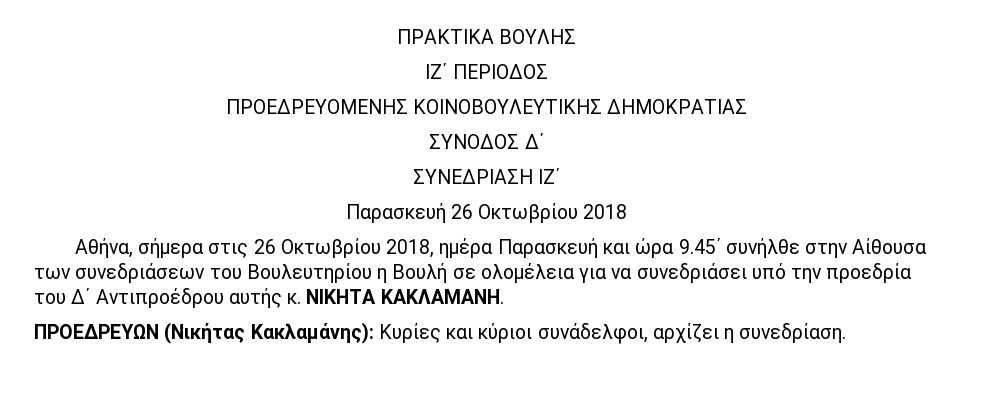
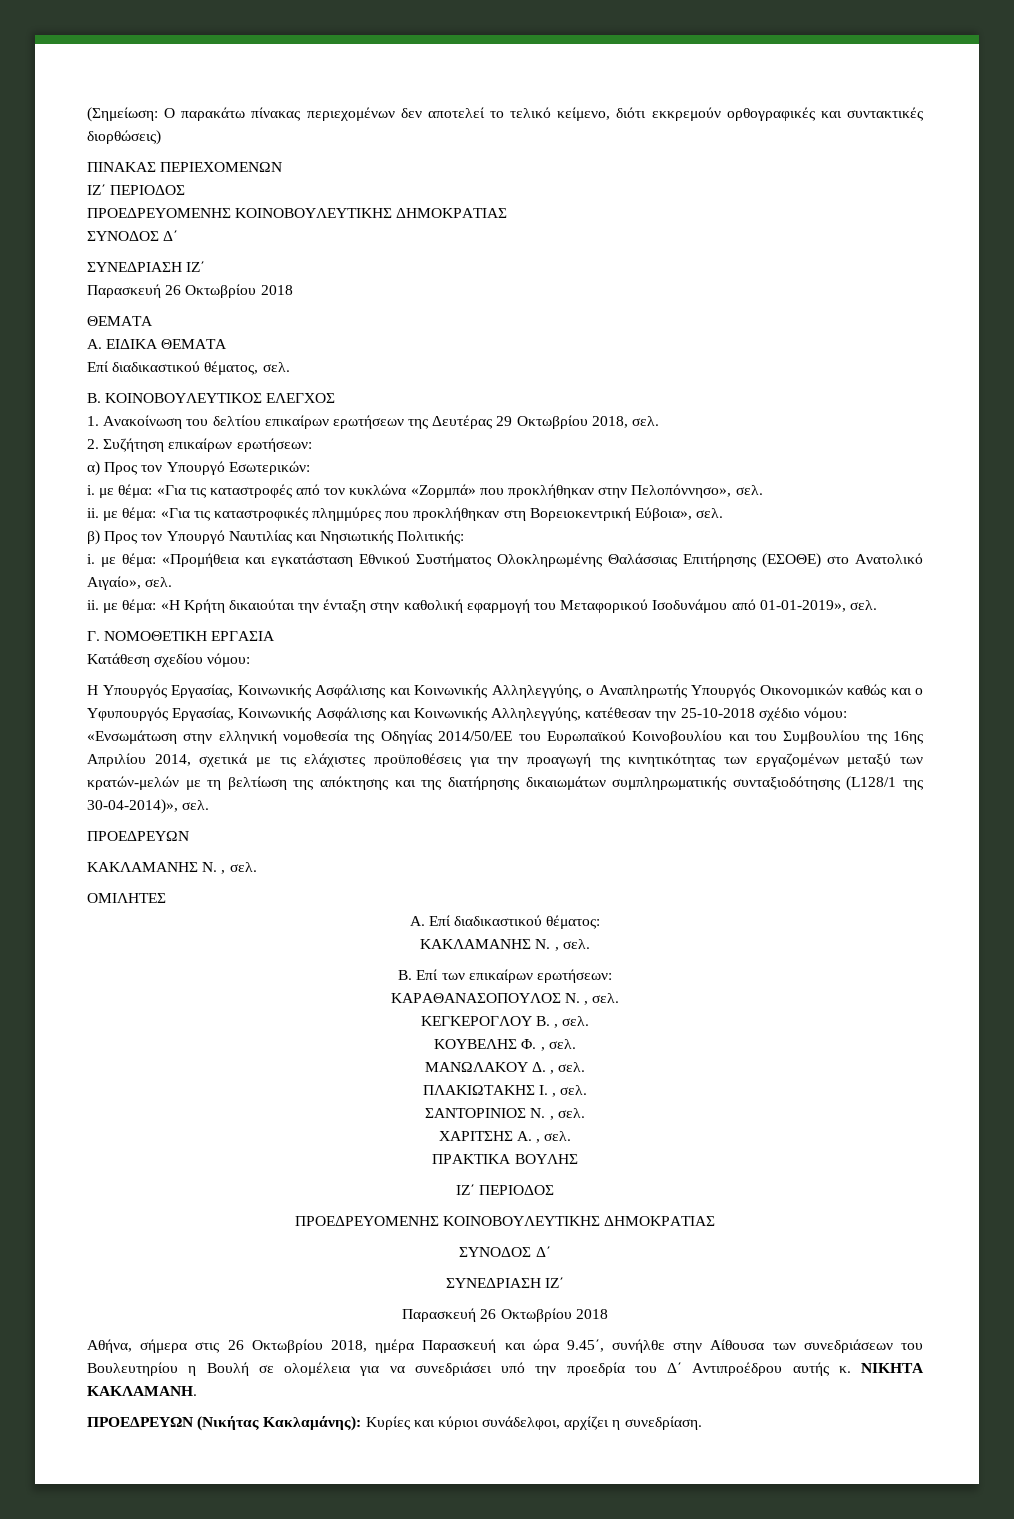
+ (Σημείωση: Ο παρακάτω πίνακας περιεχομένων δεν αποτελεί το τελικό κείμενο, διότι εκκρεμούν ορθογραφικές και συντακτικές διορθώσεις)
+ ΠΙΝΑΚΑΣ ΠΕΡΙΕΧΟΜΕΝΩΝ
+ ΙΖ΄ ΠΕΡΙΟΔΟΣ
+ ΠΡΟΕΔΡΕΥΟΜΕΝΗΣ ΚΟΙΝΟΒΟΥΛΕΥΤΙΚΗΣ ΔΗΜΟΚΡΑΤΙΑΣ
+ ΣΥΝΟΔΟΣ Δ΄
+ ΣΥΝΕΔΡΙΑΣΗ ΙΖ΄
+ Παρασκευή 26 Οκτωβρίου 2018
+ ΘΕΜΑΤΑ
+ Α. ΕΙΔΙΚΑ ΘΕΜΑΤΑ
+ Επί διαδικαστικού θέματος, σελ.
+ Β. ΚΟΙΝΟΒΟΥΛΕΥΤΙΚΟΣ ΕΛΕΓΧΟΣ
+ 1. Ανακοίνωση του δελτίου επικαίρων ερωτήσεων της Δευτέρας 29 Οκτωβρίου 2018, σελ.
+ 2. Συζήτηση επικαίρων ερωτήσεων:
+ α) Προς τον Υπουργό Εσωτερικών:
+ i. με θέμα: «Για τις καταστροφές από τον κυκλώνα «Ζορμπά» που προκλήθηκαν στην Πελοπόννησο», σελ.
+ ii. με θέμα: «Για τις καταστροφικές πλημμύρες που προκλήθηκαν στη Βορειοκεντρική Εύβοια», σελ.
+ β) Προς τον Υπουργό Ναυτιλίας και Νησιωτικής Πολιτικής:
+ i. με θέμα: «Προμήθεια και εγκατάσταση Εθνικού Συστήματος Ολοκληρωμένης Θαλάσσιας Επιτήρησης (ΕΣΟΘΕ) στο Ανατολικό Αιγαίο», σελ.
+ ii. με θέμα: «Η Κρήτη δικαιούται την ένταξη στην καθολική εφαρμογή του Μεταφορικού Ισοδυνάμου από 01-01-2019», σελ.
+ Γ. ΝΟΜΟΘΕΤΙΚΗ ΕΡΓΑΣΙΑ
+ Κατάθεση σχεδίου νόμου:
+ Η Υπουργός Εργασίας, Κοινωνικής Ασφάλισης και Κοινωνικής Αλληλεγγύης, ο Αναπληρωτής Υπουργός Οικονομικών καθώς και ο Υφυπουργός Εργασίας, Κοινωνικής Ασφάλισης και Κοινωνικής Αλληλεγγύης, κατέθεσαν την 25-10-2018 σχέδιο νόμου: «Ενσωμάτωση στην ελληνική νομοθεσία της Οδηγίας 2014/50/ΕΕ του Ευρωπαϊκού Κοινοβουλίου και του Συμβουλίου της 16ης Απριλίου 2014, σχετικά με τις ελάχιστες προϋποθέσεις για την προαγωγή της κινητικότητας των εργαζομένων μεταξύ των κρατών-μελών με τη βελτίωση της απόκτησης και της διατήρησης δικαιωμάτων συμπληρωματικής συνταξιοδότησης (L128/1 της 30-04-2014)», σελ.
+ ΠΡΟΕΔΡΕΥΩΝ
+ ΚΑΚΛΑΜΑΝΗΣ Ν. , σελ.
+ ΟΜΙΛΗΤΕΣ
+ Α. Επί διαδικαστικού θέματος:
+ ΚΑΚΛΑΜΑΝΗΣ Ν. , σελ.
+ Β. Επί των επικαίρων ερωτήσεων:
+ ΚΑΡΑΘΑΝΑΣΟΠΟΥΛΟΣ Ν. , σελ.
+ ΚΕΓΚΕΡΟΓΛΟΥ Β. , σελ.
+ ΚΟΥΒΕΛΗΣ Φ. , σελ.
+ ΜΑΝΩΛΑΚΟΥ Δ. , σελ.
+ ΠΛΑΚΙΩΤΑΚΗΣ Ι. , σελ.
+ ΣΑΝΤΟΡΙΝΙΟΣ Ν. , σελ.
+ ΧΑΡΙΤΣΗΣ Α. , σελ.
- Αθήνα, σήμερα στις 26 Οκτωβρίου 2018, ημέρα Παρασκευή και ώρα 9.45΄ συνήλθε στην Αίθουσα των συνεδριάσεων του Βουλευτηρίου η Βουλή σε ολομέλεια για να συνεδριάσει υπό την προεδρία του Δ΄ Αντιπροέδρου αυτής κ.
+ Αθήνα, σήμερα στις 26 Οκτωβρίου 2018, ημέρα Παρασκευή και ώρα 9.45΄, συνήλθε στην Αίθουσα των συνεδριάσεων του Βουλευτηρίου η Βουλή σε ολομέλεια για να συνεδριάσει υπό την προεδρία του Δ΄ Αντιπροέδρου αυτής κ.

